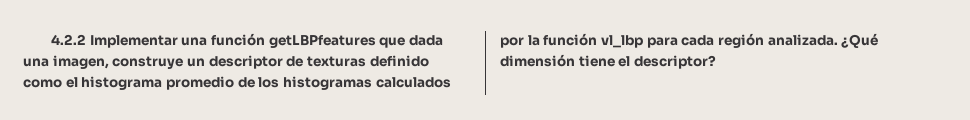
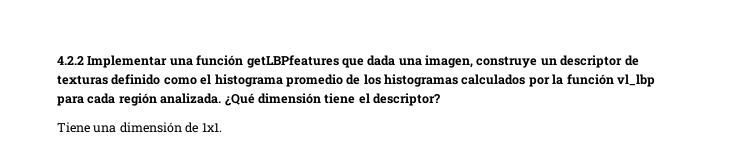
+ Tiene una dimensión de 1x1.

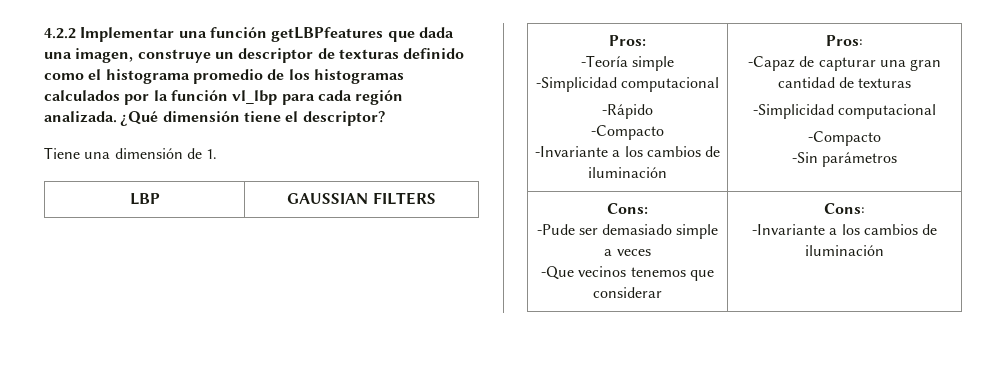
- Tiene una dimensión de 1x1.
+ Tiene una dimensión de 1.
+ LBP | GAUSSIAN FILTERS
+ Pros:
+ -Teoría simple
+ -Simplicidad computacional
+ -Rápido
+ -Compacto
+ -Invariante a los cambios de iluminación | Pros:
+ -Capaz de capturar una gran cantidad de texturas
+ -Simplicidad computacional
+ -Compacto
+ -Sin parámetros
+ Cons:
+ -Pude ser demasiado simple a veces
+ -Que vecinos tenemos que considerar | Cons:
+ -Invariante a los cambios de iluminación

